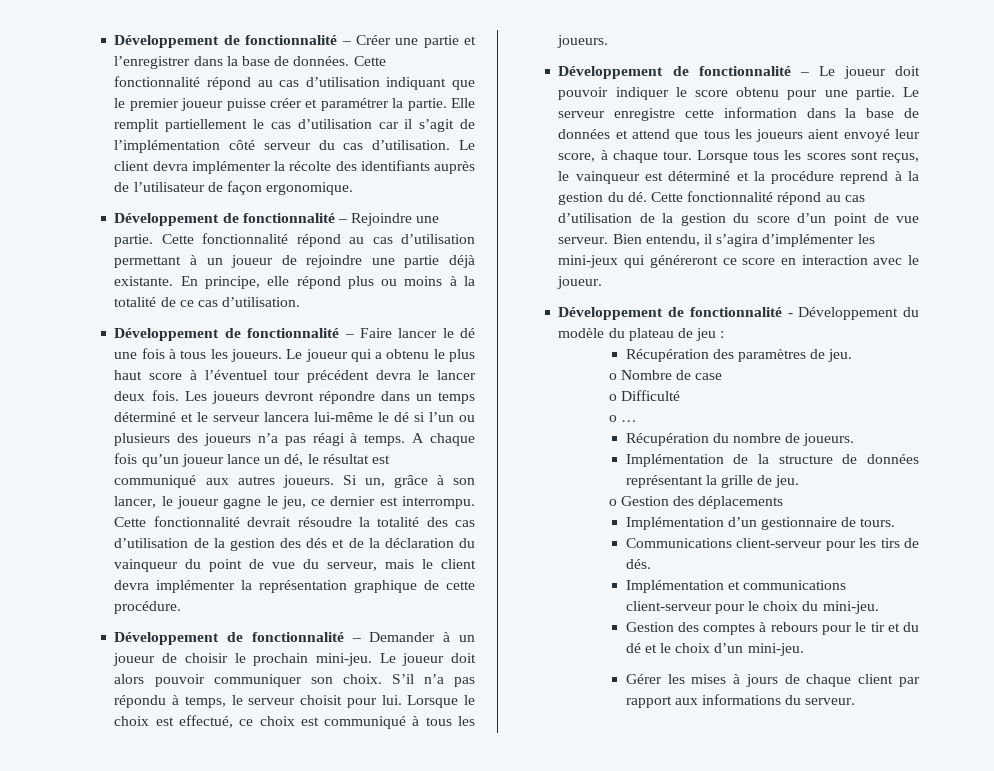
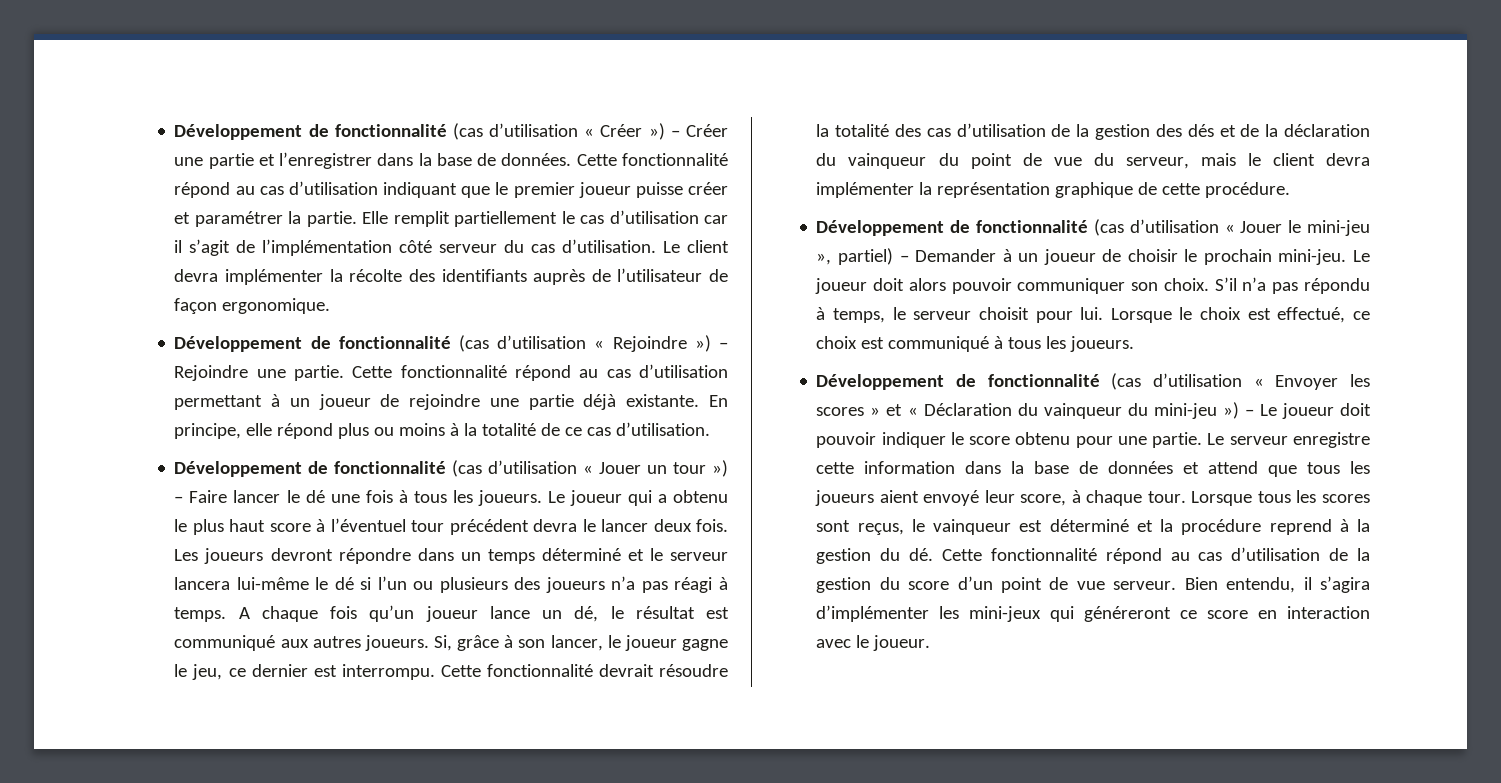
- Développement de fonctionnalité – Créer une partie et l’enregistrer dans la base de données.
+ Développement de fonctionnalité (cas d’utilisation « Créer ») – Créer une partie et l’enregistrer dans la base de données.
- Développement de fonctionnalité – Rejoindre une partie.
+ Développement de fonctionnalité (cas d’utilisation « Rejoindre ») – Rejoindre une partie.
- Développement de fonctionnalité – Faire lancer le dé une fois à tous les joueurs.
+ Développement de fonctionnalité (cas d’utilisation « Jouer un tour ») – Faire lancer le dé une fois à tous les joueurs.
- Si un, grâce à son lancer, le joueur gagne le jeu, ce dernier est interrompu.
+ Si, grâce à son lancer, le joueur gagne le jeu, ce dernier est interrompu.
- Développement de fonctionnalité – Demander à un joueur de choisir le prochain mini-jeu.
+ Développement de fonctionnalité (cas d’utilisation « Jouer le mini-jeu », partiel) – Demander à un joueur de choisir le prochain mini-jeu.
- Développement de fonctionnalité – Le joueur doit pouvoir indiquer le score obtenu pour une partie.
+ Développement de fonctionnalité (cas d’utilisation « Envoyer les scores » et « Déclaration du vainqueur du mini-jeu ») – Le joueur doit pouvoir indiquer le score obtenu pour une partie.
- Développement de fonctionnalité - Développement du modèle du plateau de jeu :
- Récupération des paramètres de jeu.
- o Nombre de case
- o Difficulté
- o …
- Récupération du nombre de joueurs.
- Implémentation de la structure de données représentant la grille de jeu.
- o Gestion des déplacements
- Implémentation d’un gestionnaire de tours.
- Communications client-serveur pour les tirs de dés.
- Implémentation et communications client-serveur pour le choix du mini-jeu.
- Gestion des comptes à rebours pour le tir et du dé et le choix d’un mini-jeu.
- Gérer les mises à jours de chaque client par rapport aux informations du serveur.

